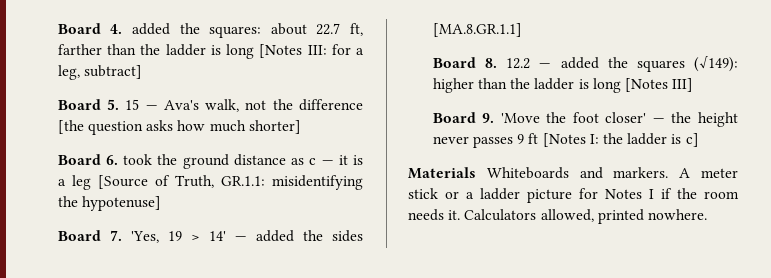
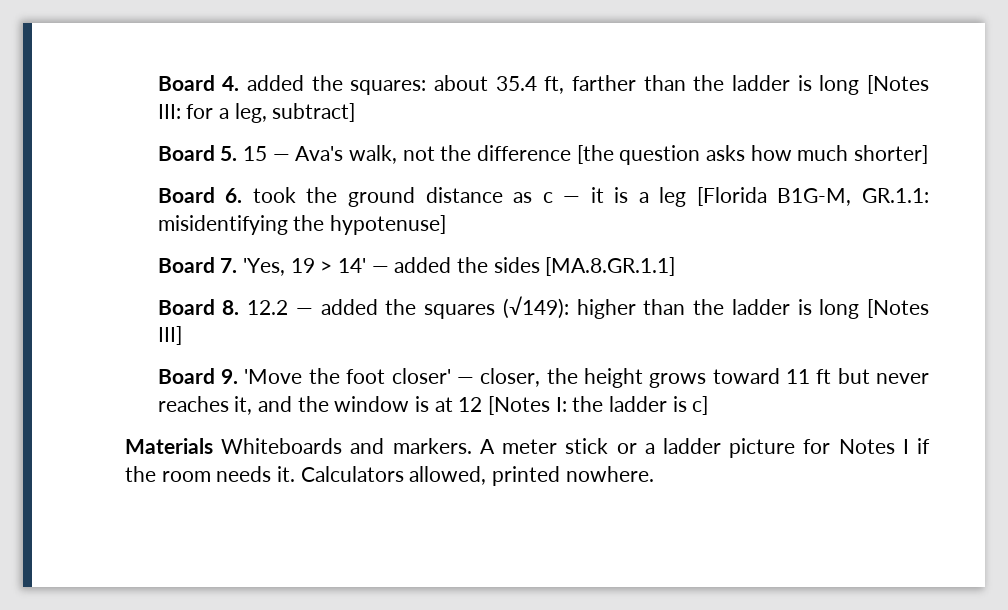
- Board 4. added the squares: about 22.7 ft, farther than the ladder is long [Notes III: for a leg, subtract]
+ Board 4. added the squares: about 35.4 ft, farther than the ladder is long [Notes III: for a leg, subtract]
- Board 6. took the ground distance as c — it is a leg [Source of Truth, GR.1.1: misidentifying the hypotenuse]
+ Board 6. took the ground distance as c — it is a leg [Florida B1G-M, GR.1.1: misidentifying the hypotenuse]
- Board 9. 'Move the foot closer' — the height never passes 9 ft [Notes I: the ladder is c]
+ Board 9. 'Move the foot closer' — closer, the height grows toward 11 ft but never reaches it, and the window is at 12 [Notes I: the ladder is c]

